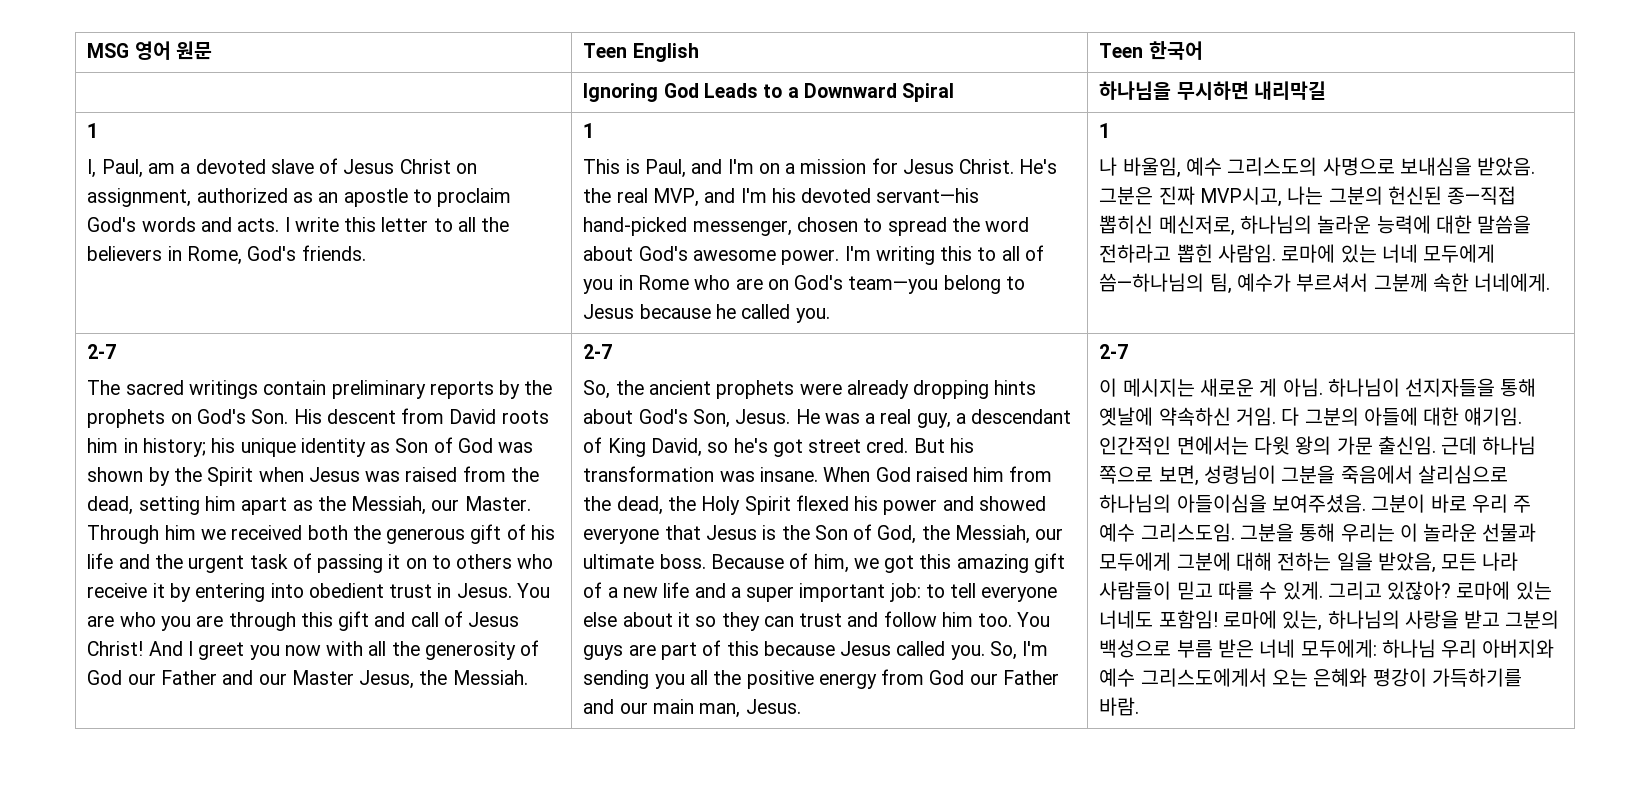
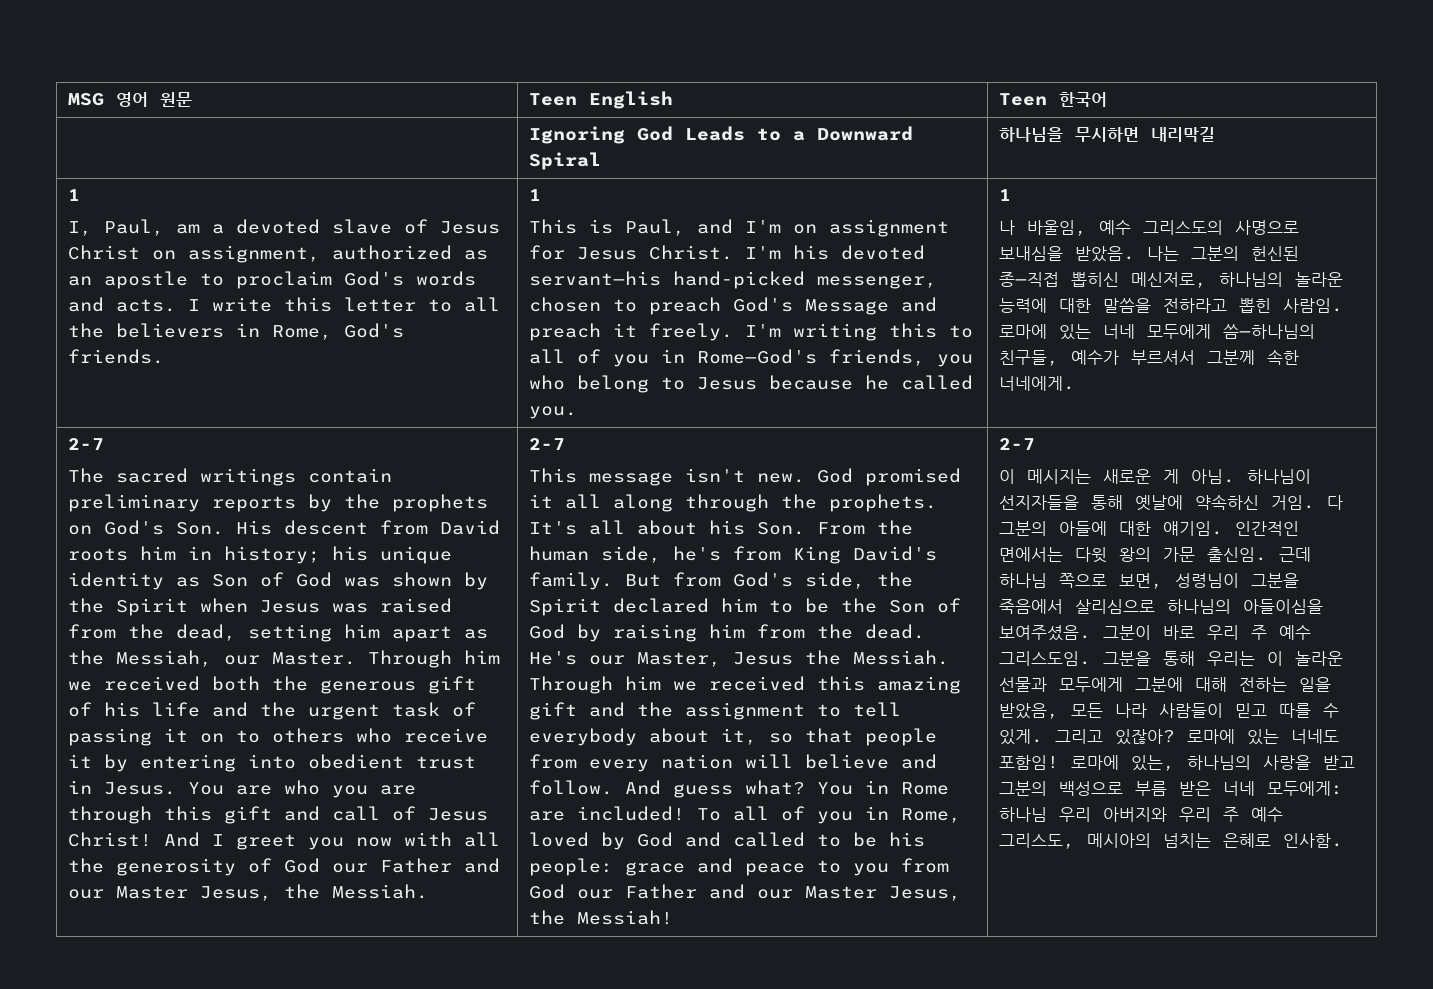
- This is Paul, and I'm on a mission for Jesus Christ.
+ This is Paul, and I'm on assignment for Jesus Christ.
- He's the real MVP, and I'm his devoted servant—his hand-picked messenger, chosen to spread the word about God's awesome power.
+ I'm his devoted servant—his hand-picked messenger, chosen to preach God's Message and preach it freely.
- I'm writing this to all of you in Rome who are on God's team—you belong to Jesus because he called you.
+ I'm writing this to all of you in Rome—God's friends, you who belong to Jesus because he called you.
- 그분은 진짜 MVP시고, 나는 그분의 헌신된 종—직접 뽑히신 메신저로, 하나님의 놀라운 능력에 대한 말씀을 전하라고 뽑힌 사람임.
+ 나는 그분의 헌신된 종—직접 뽑히신 메신저로, 하나님의 놀라운 능력에 대한 말씀을 전하라고 뽑힌 사람임.
- 로마에 있는 너네 모두에게 씀—하나님의 팀, 예수가 부르셔서 그분께 속한 너네에게.
+ 로마에 있는 너네 모두에게 씀—하나님의 친구들, 예수가 부르셔서 그분께 속한 너네에게.
- So, the ancient prophets were already dropping hints about God's Son, Jesus. He was a real guy, a descendant of King David, so he's got street cred. But his transformation was insane. When God raised him from the dead, the Holy Spirit flexed his power and showed everyone that Jesus is the Son of God, the Messiah, our ultimate boss. Because of him, we got this amazing gift of a new life and a super important job: to tell everyone else about it so they can trust and follow him too. You guys are part of this because Jesus called you. So, I'm sending you all the positive energy from God our Father and our main man, Jesus.
+ This message isn't new. God promised it all along through the prophets. It's all about his Son. From the human side, he's from King David's family. But from God's side, the Spirit declared him to be the Son of God by raising him from the dead. He's our Master, Jesus the Messiah. Through him we received this amazing gift and the assignment to tell everybody about it, so that people from every nation will believe and follow. And guess what? You in Rome are included! To all of you in Rome, loved by God and called to be his people: grace and peace to you from God our Father and our Master Jesus, the Messiah!
- 로마에 있는, 하나님의 사랑을 받고 그분의 백성으로 부름 받은 너네 모두에게: 하나님 우리 아버지와 예수 그리스도에게서 오는 은혜와 평강이 가득하기를 바람.
+ 로마에 있는, 하나님의 사랑을 받고 그분의 백성으로 부름 받은 너네 모두에게: 하나님 우리 아버지와 우리 주 예수 그리스도, 메시아의 넘치는 은혜로 인사함.

